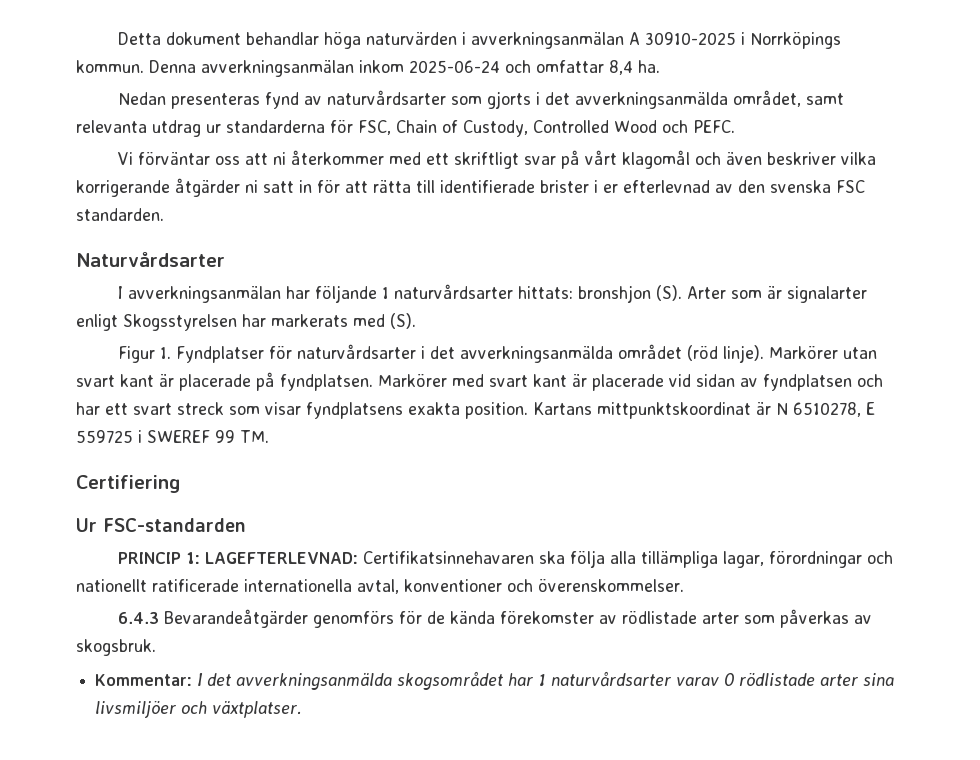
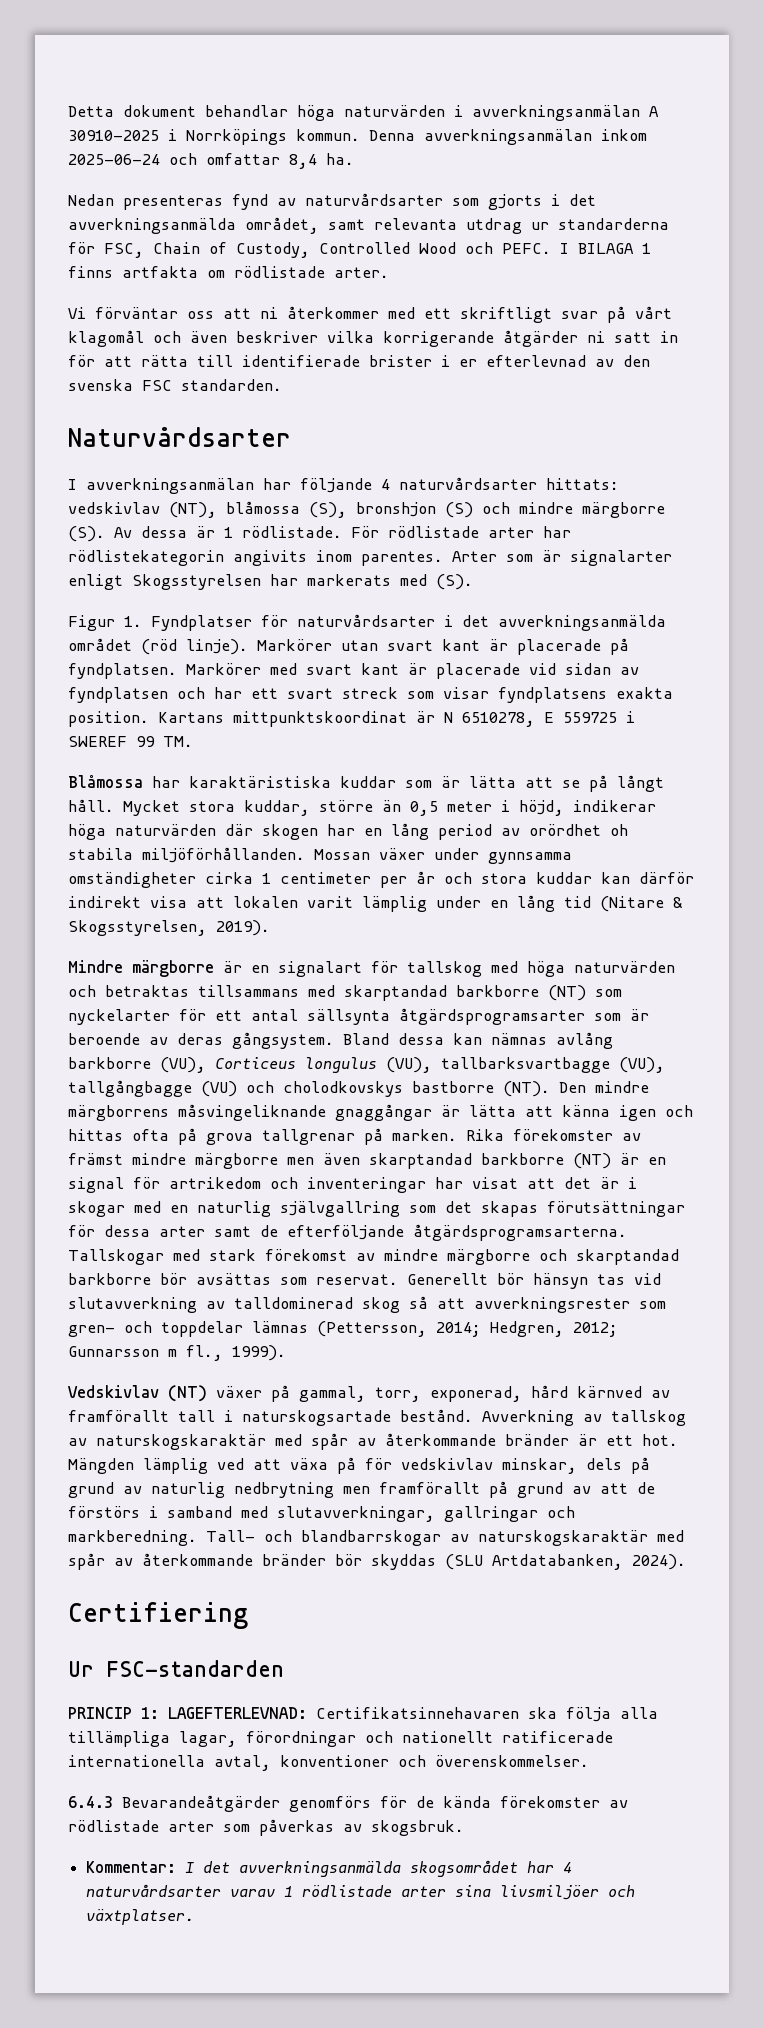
+ I BILAGA 1 finns artfakta om rödlistade arter.
- I avverkningsanmälan har följande 1 naturvårdsarter hittats: bronshjon (S). Arter som är signalarter enligt Skogsstyrelsen har markerats med (S).
+ I avverkningsanmälan har följande 4 naturvårdsarter hittats: vedskivlav (NT), blåmossa (S), bronshjon (S) och mindre märgborre (S). Av dessa är 1 rödlistade. För rödlistade arter har rödlistekategorin angivits inom parentes. Arter som är signalarter enligt Skogsstyrelsen har markerats med (S).
+ Blåmossa har karaktäristiska kuddar som är lätta att se på långt håll. Mycket stora kuddar, större än 0,5 meter i höjd, indikerar höga naturvärden där skogen har en lång period av orördhet oh stabila miljöförhållanden. Mossan växer under gynnsamma omständigheter cirka 1 centimeter per år och stora kuddar kan därför indirekt visa att lokalen varit lämplig under en lång tid (Nitare & Skogsstyrelsen, 2019).
+ Mindre märgborre är en signalart för tallskog med höga naturvärden och betraktas tillsammans med skarptandad barkborre (NT) som nyckelarter för ett antal sällsynta åtgärdsprogramsarter som är beroende av deras gångsystem. Bland dessa kan nämnas avlång barkborre (VU), Corticeus longulus (VU), tallbarksvartbagge (VU), tallgångbagge (VU) och cholodkovskys bastborre (NT). Den mindre märgborrens måsvingeliknande gnaggångar är lätta att känna igen och hittas ofta på grova tallgrenar på marken. Rika förekomster av främst mindre märgborre men även skarptandad barkborre (NT) är en signal för artrikedom och inventeringar har visat att det är i skogar med en naturlig självgallring som det skapas förutsättningar för dessa arter samt de efterföljande åtgärdsprogramsarterna. Tallskogar med stark förekomst av mindre märgborre och skarptandad barkborre bör avsättas som reservat. Generellt bör hänsyn tas vid slutavverkning av talldominerad skog så att avverkningsrester som gren- och toppdelar lämnas (Pettersson, 2014; Hedgren, 2012; Gunnarsson m fl., 1999).
+ Vedskivlav (NT) växer på gammal, torr, exponerad, hård kärnved av framförallt tall i naturskogsartade bestånd. Avverkning av tallskog av naturskogskaraktär med spår av återkommande bränder är ett hot. Mängden lämplig ved att växa på för vedskivlav minskar, dels på grund av naturlig nedbrytning men framförallt på grund av att de förstörs i samband med slutavverkningar, gallringar och markberedning. Tall- och blandbarrskogar av naturskogskaraktär med spår av återkommande bränder bör skyddas (SLU Artdatabanken, 2024).
- Kommentar: I det avverkningsanmälda skogsområdet har 1 naturvårdsarter varav 0 rödlistade arter sina livsmiljöer och växtplatser.
+ Kommentar: I det avverkningsanmälda skogsområdet har 4 naturvårdsarter varav 1 rödlistade arter sina livsmiljöer och växtplatser.

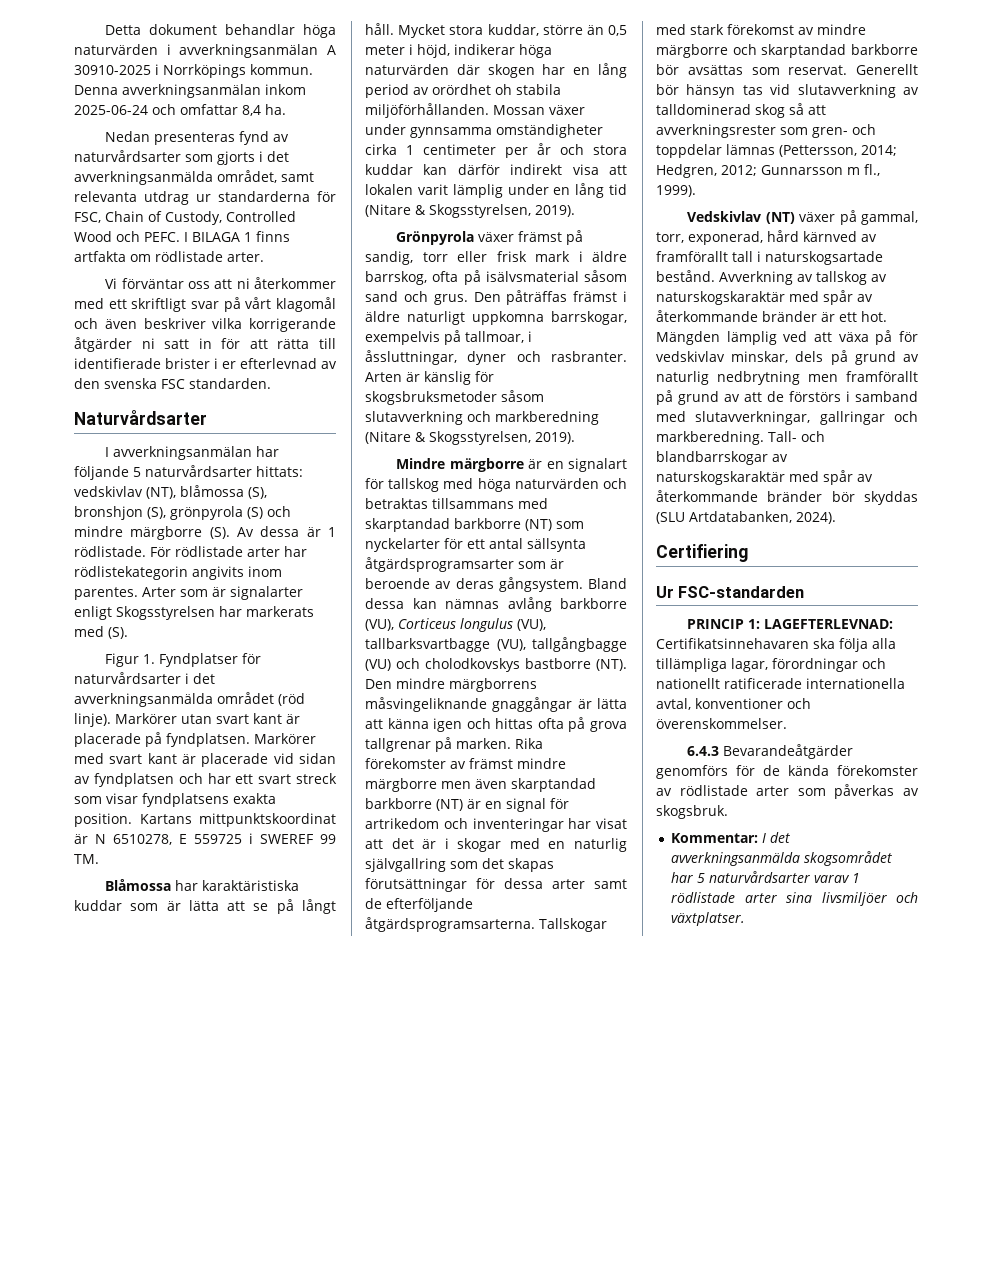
- I avverkningsanmälan har följande 4 naturvårdsarter hittats: vedskivlav (NT), blåmossa (S), bronshjon (S) och mindre märgborre (S). Av dessa är 1 rödlistade.
+ I avverkningsanmälan har följande 5 naturvårdsarter hittats: vedskivlav (NT), blåmossa (S), bronshjon (S), grönpyrola (S) och mindre märgborre (S). Av dessa är 1 rödlistade.
+ Grönpyrola växer främst på sandig, torr eller frisk mark i äldre barrskog, ofta på isälvsmaterial såsom sand och grus. Den påträffas främst i äldre naturligt uppkomna barrskogar, exempelvis på tallmoar, i åssluttningar, dyner och rasbranter. Arten är känslig för skogsbruksmetoder såsom slutavverkning och markberedning (Nitare & Skogsstyrelsen, 2019).
- Kommentar: I det avverkningsanmälda skogsområdet har 4 naturvårdsarter varav 1 rödlistade arter sina livsmiljöer och växtplatser.
+ Kommentar: I det avverkningsanmälda skogsområdet har 5 naturvårdsarter varav 1 rödlistade arter sina livsmiljöer och växtplatser.

